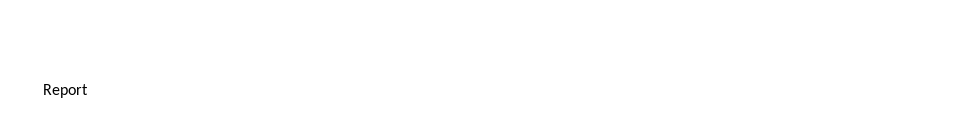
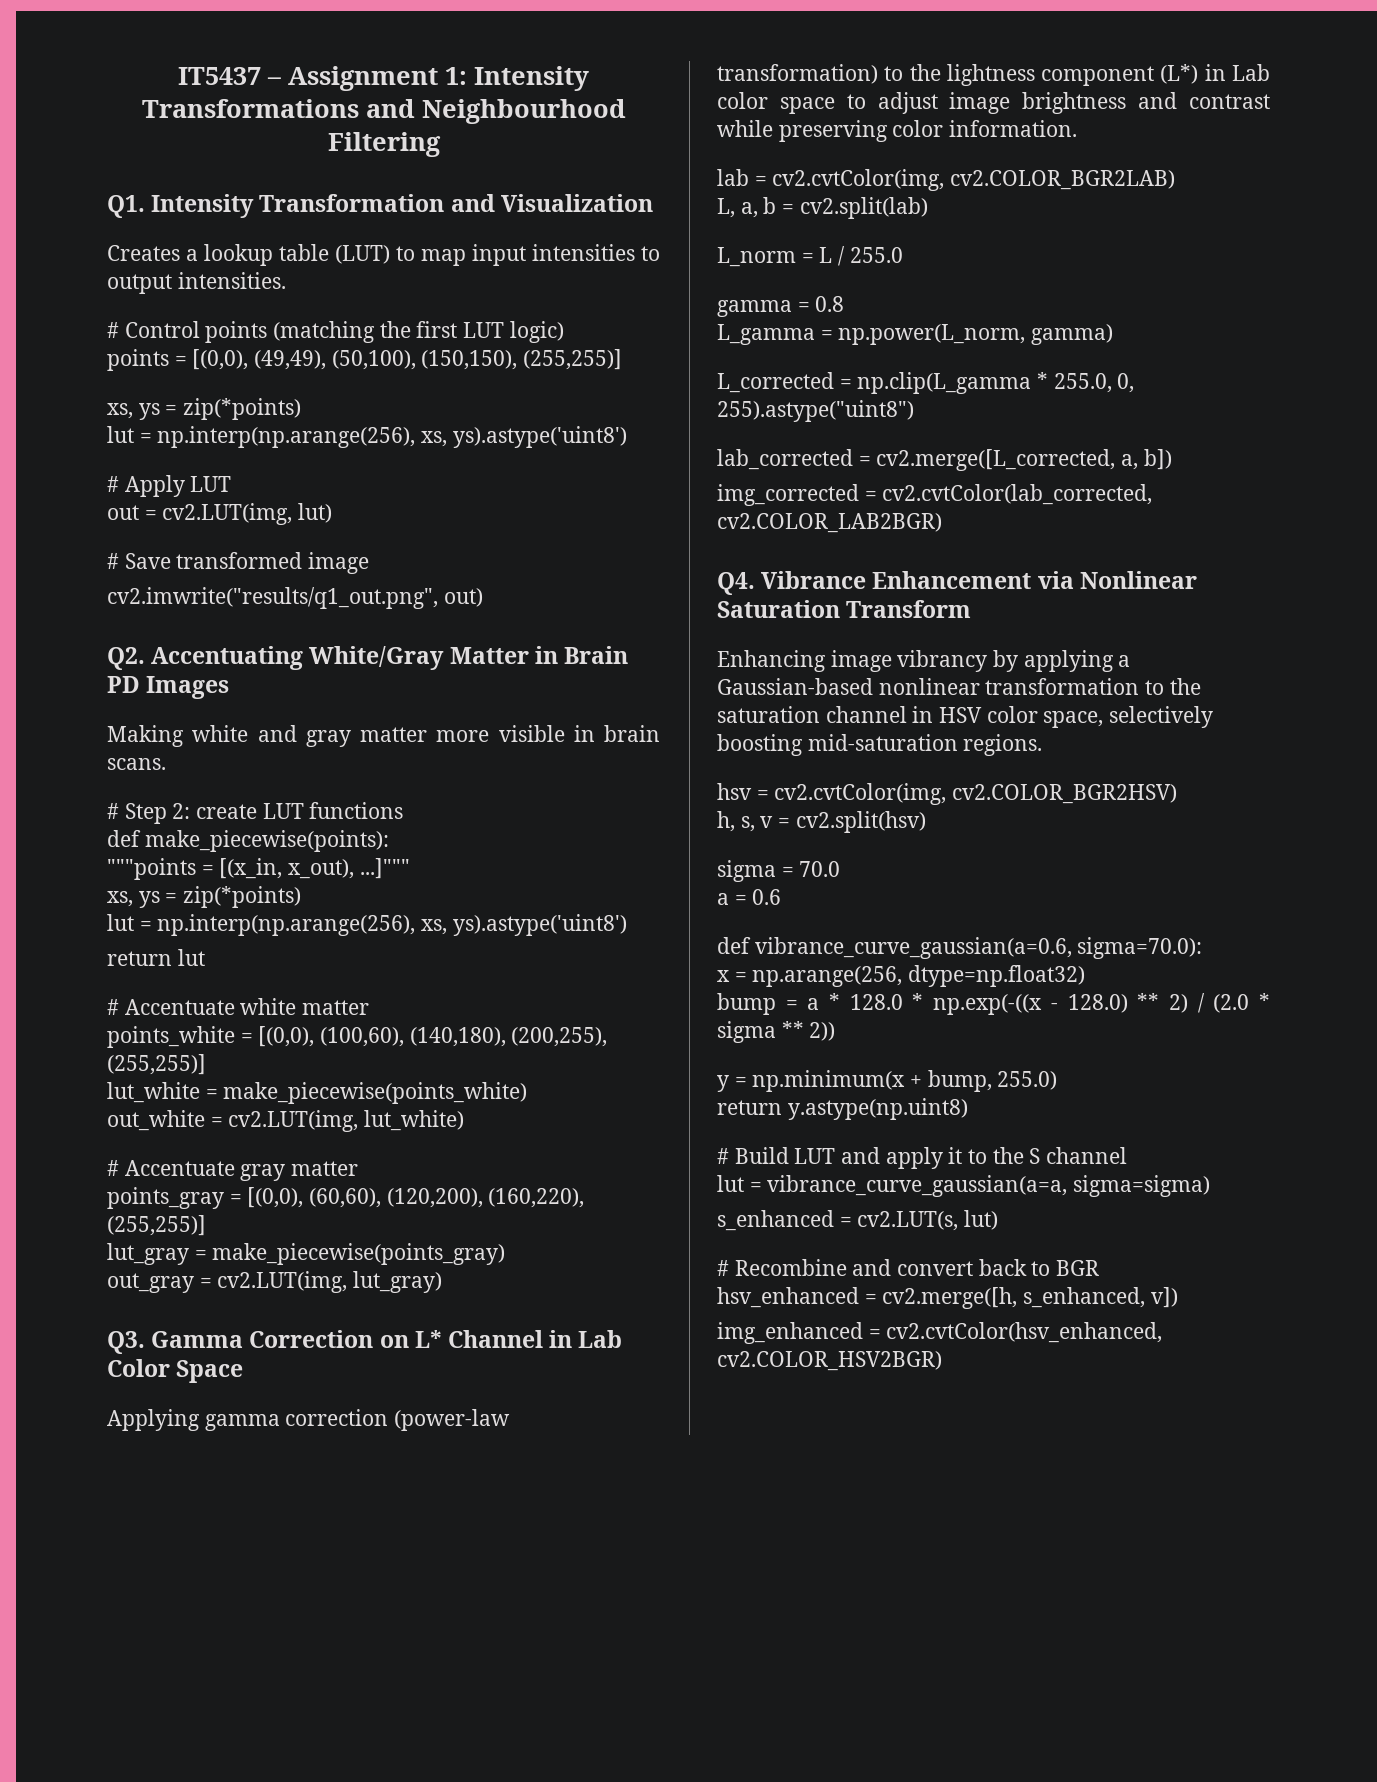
- Report
+ IT5437 – Assignment 1: Intensity Transformations and Neighbourhood Filtering
+ Q1. Intensity Transformation and Visualization
+ Creates a lookup table (LUT) to map input intensities to output intensities.
+ # Control points (matching the first LUT logic)
+ points = [(0,0), (49,49), (50,100), (150,150), (255,255)]
+ xs, ys = zip(*points)
+ lut = np.interp(np.arange(256), xs, ys).astype('uint8')
+ # Apply LUT
+ out = cv2.LUT(img, lut)
+ # Save transformed image
+ cv2.imwrite("results/q1_out.png", out)
+ Q2. Accentuating White/Gray Matter in Brain PD Images
+ Making white and gray matter more visible in brain scans.
+ # Step 2: create LUT functions
+ def make_piecewise(points):
+ """points = [(x_in, x_out), ...]"""
+ xs, ys = zip(*points)
+ lut = np.interp(np.arange(256), xs, ys).astype('uint8')
+ return lut
+ # Accentuate white matter
+ points_white = [(0,0), (100,60), (140,180), (200,255), (255,255)]
+ lut_white = make_piecewise(points_white)
+ out_white = cv2.LUT(img, lut_white)
+ # Accentuate gray matter
+ points_gray = [(0,0), (60,60), (120,200), (160,220), (255,255)]
+ lut_gray = make_piecewise(points_gray)
+ out_gray = cv2.LUT(img, lut_gray)
+ Q3. Gamma Correction on L* Channel in Lab Color Space
+ Applying gamma correction (power-law transformation) to the lightness component (L*) in Lab color space to adjust image brightness and contrast while preserving color information.
+ lab = cv2.cvtColor(img, cv2.COLOR_BGR2LAB)
+ L, a, b = cv2.split(lab)
+ L_norm = L / 255.0
+ gamma = 0.8
+ L_gamma = np.power(L_norm, gamma)
+ L_corrected = np.clip(L_gamma * 255.0, 0, 255).astype("uint8")
+ lab_corrected = cv2.merge([L_corrected, a, b])
+ img_corrected = cv2.cvtColor(lab_corrected, cv2.COLOR_LAB2BGR)
+ Q4. Vibrance Enhancement via Nonlinear Saturation Transform
+ Enhancing image vibrancy by applying a Gaussian-based nonlinear transformation to the saturation channel in HSV color space, selectively boosting mid-saturation regions.
+ hsv = cv2.cvtColor(img, cv2.COLOR_BGR2HSV)
+ h, s, v = cv2.split(hsv)
+ sigma = 70.0
+ a = 0.6
+ def vibrance_curve_gaussian(a=0.6, sigma=70.0):
+ x = np.arange(256, dtype=np.float32)
+ bump = a * 128.0 * np.exp(-((x - 128.0) ** 2) / (2.0 * sigma ** 2))
+ y = np.minimum(x + bump, 255.0)
+ return y.astype(np.uint8)
+ # Build LUT and apply it to the S channel
+ lut = vibrance_curve_gaussian(a=a, sigma=sigma)
+ s_enhanced = cv2.LUT(s, lut)
+ # Recombine and convert back to BGR
+ hsv_enhanced = cv2.merge([h, s_enhanced, v])
+ img_enhanced = cv2.cvtColor(hsv_enhanced, cv2.COLOR_HSV2BGR)

